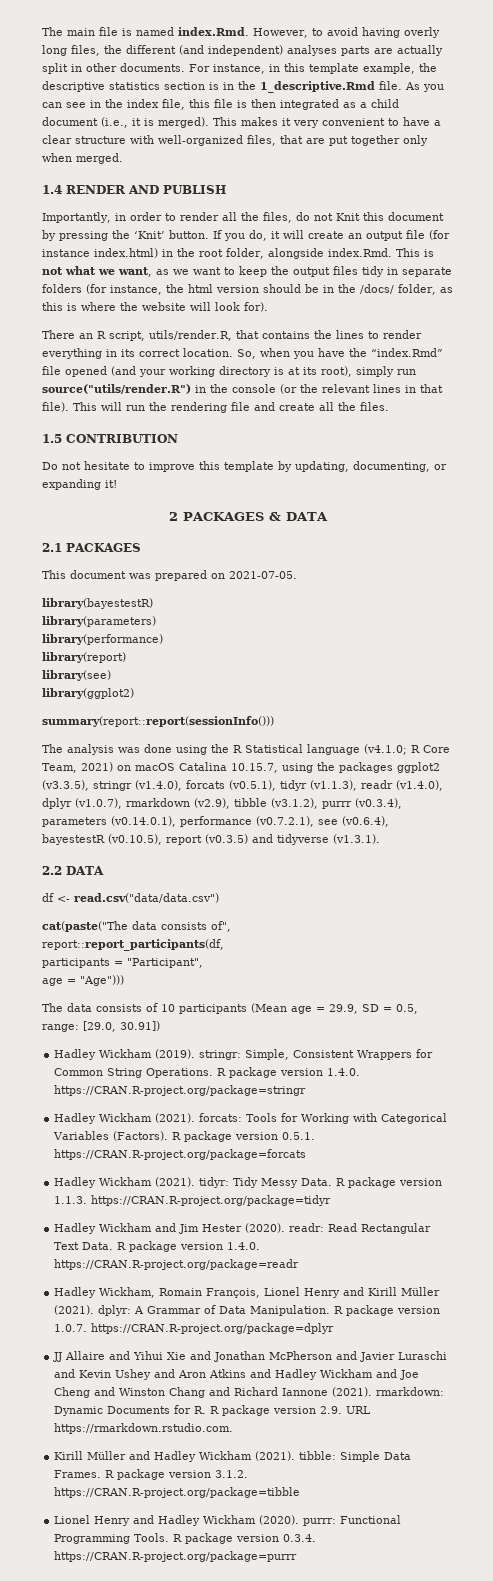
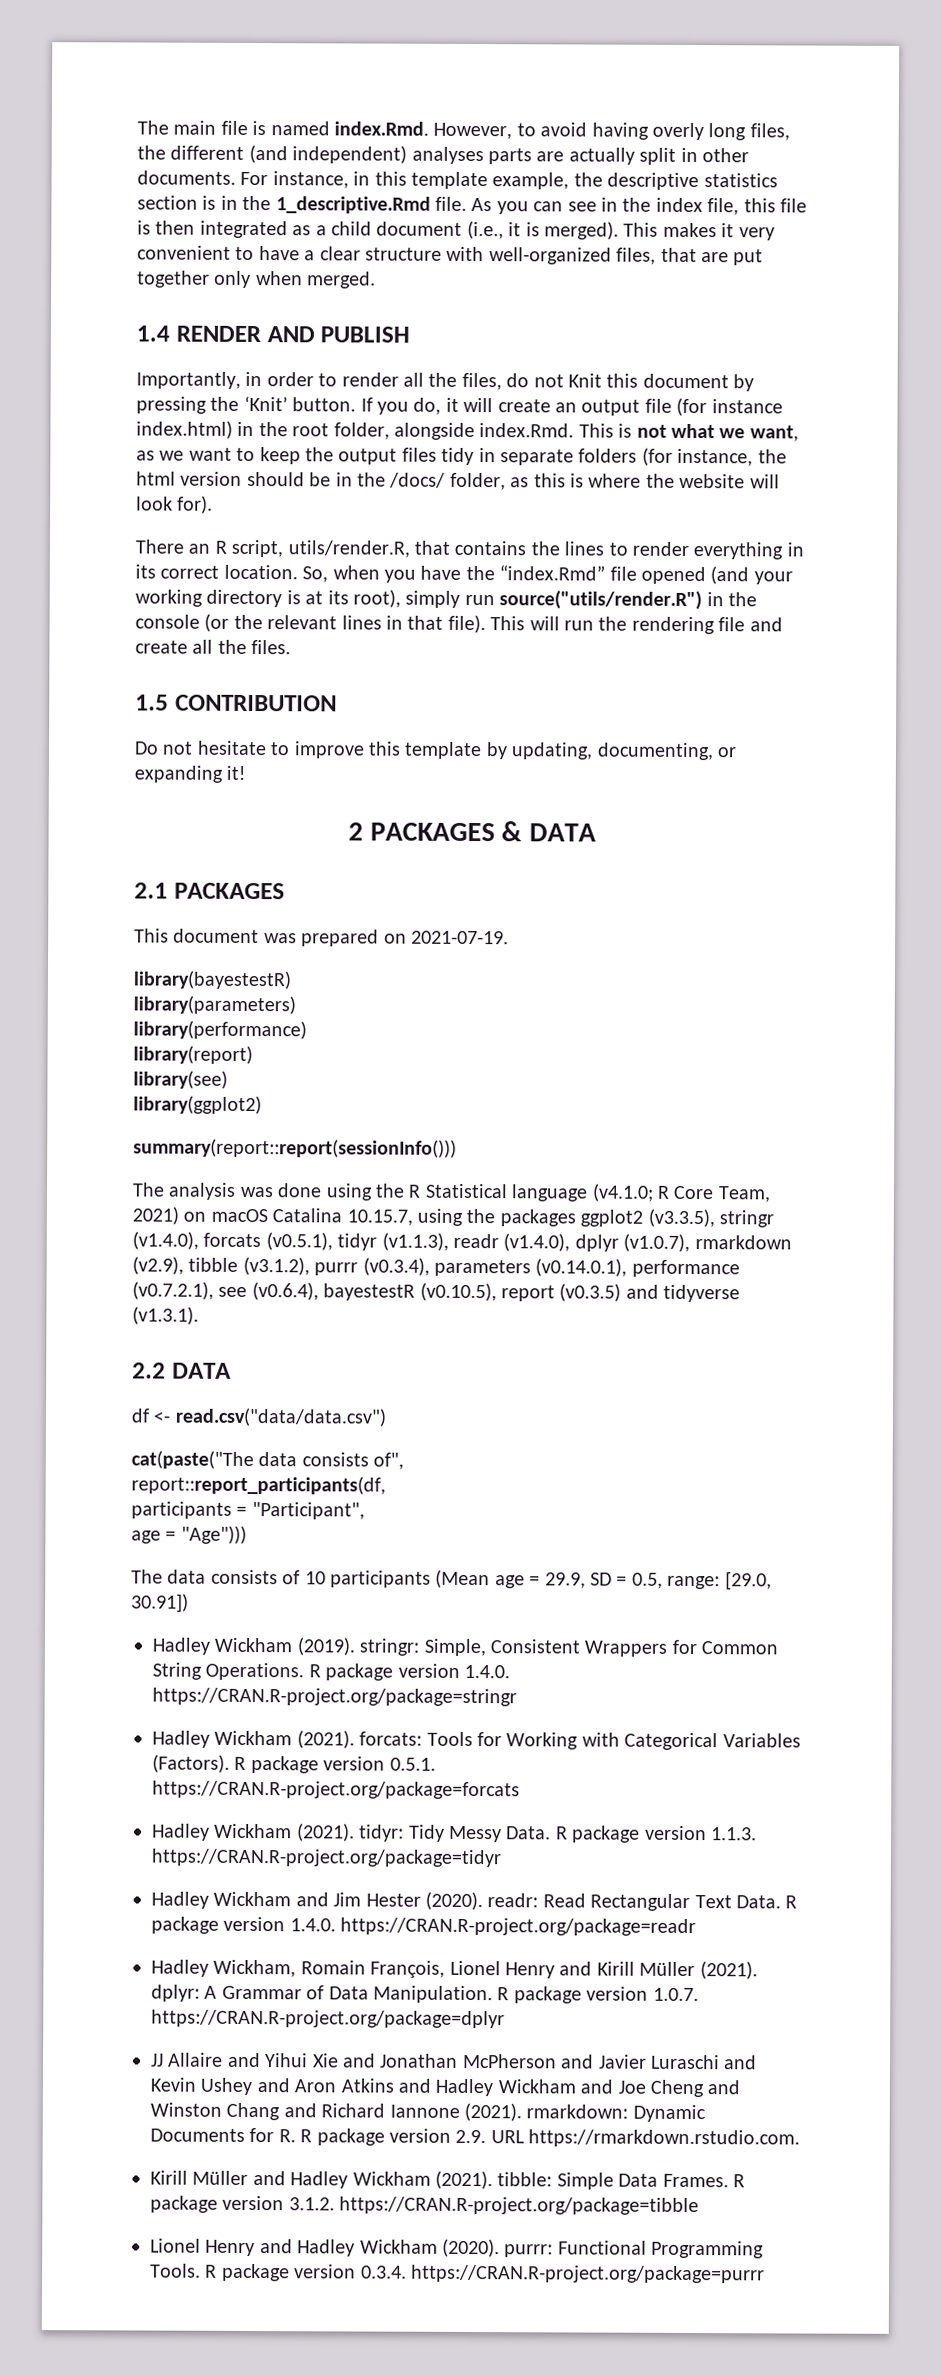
- This document was prepared on 2021-07-05.
+ This document was prepared on 2021-07-19.

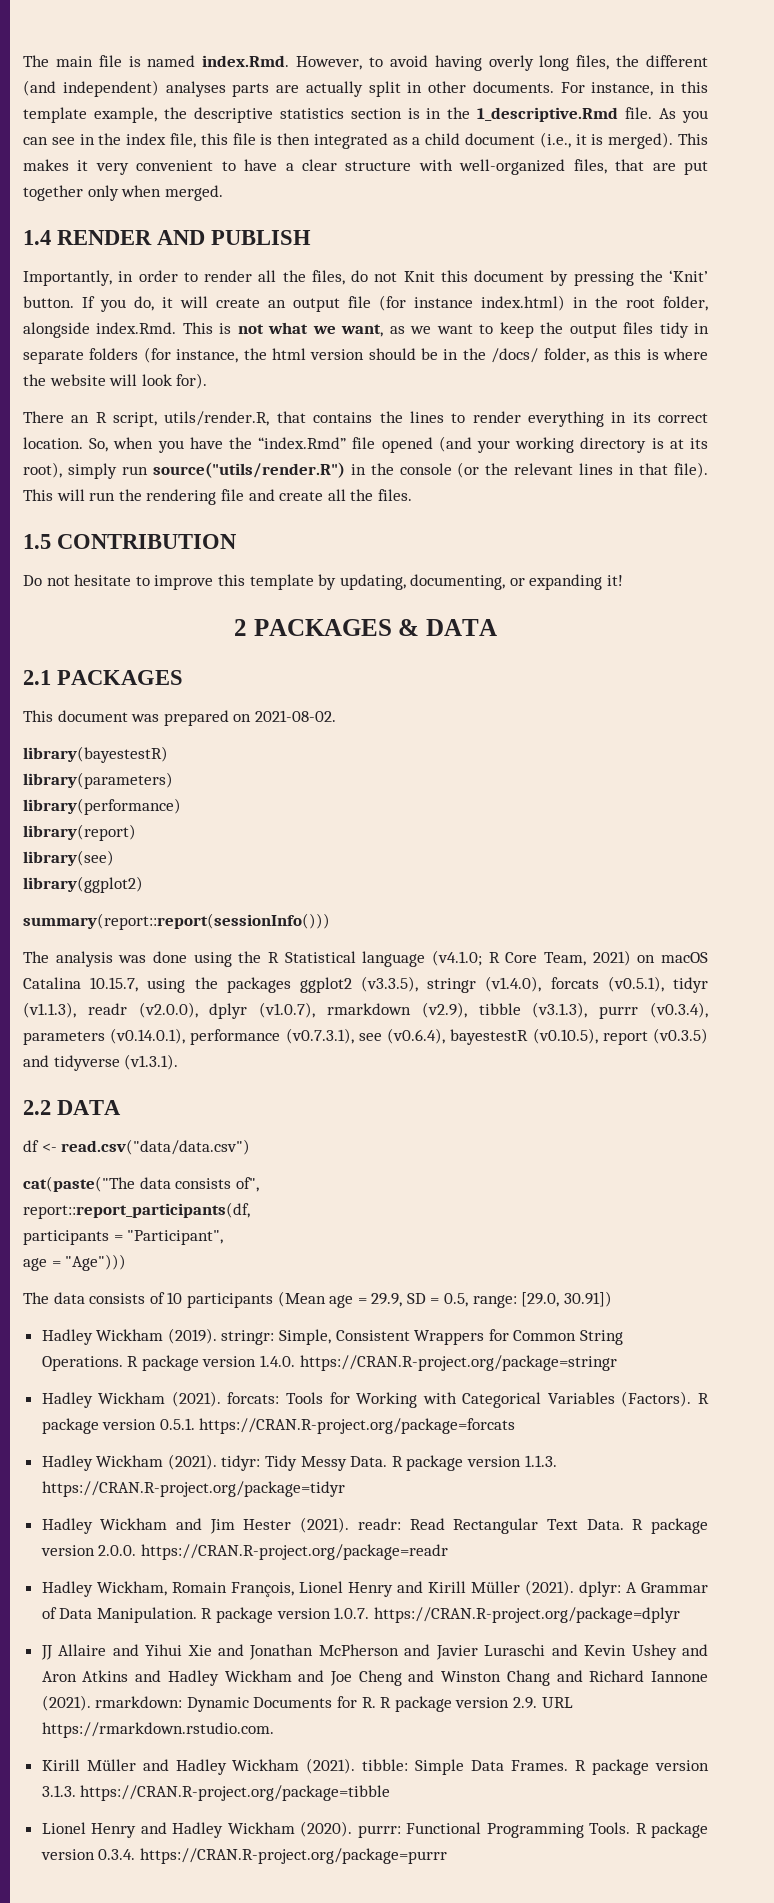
- This document was prepared on 2021-07-19.
+ This document was prepared on 2021-08-02.
- The analysis was done using the R Statistical language (v4.1.0; R Core Team, 2021) on macOS Catalina 10.15.7, using the packages ggplot2 (v3.3.5), stringr (v1.4.0), forcats (v0.5.1), tidyr (v1.1.3), readr (v1.4.0), dplyr (v1.0.7), rmarkdown (v2.9), tibble (v3.1.2), purrr (v0.3.4), parameters (v0.14.0.1), performance (v0.7.2.1), see (v0.6.4), bayestestR (v0.10.5), report (v0.3.5) and tidyverse (v1.3.1).
+ The analysis was done using the R Statistical language (v4.1.0; R Core Team, 2021) on macOS Catalina 10.15.7, using the packages ggplot2 (v3.3.5), stringr (v1.4.0), forcats (v0.5.1), tidyr (v1.1.3), readr (v2.0.0), dplyr (v1.0.7), rmarkdown (v2.9), tibble (v3.1.3), purrr (v0.3.4), parameters (v0.14.0.1), performance (v0.7.3.1), see (v0.6.4), bayestestR (v0.10.5), report (v0.3.5) and tidyverse (v1.3.1).
- Hadley Wickham and Jim Hester (2020). readr: Read Rectangular Text Data.
+ Hadley Wickham and Jim Hester (2021). readr: Read Rectangular Text Data.
- R package version 1.4.0. https://CRAN.R-project.org/package=readr
+ R package version 2.0.0. https://CRAN.R-project.org/package=readr
- R package version 3.1.2. https://CRAN.R-project.org/package=tibble
+ R package version 3.1.3. https://CRAN.R-project.org/package=tibble

